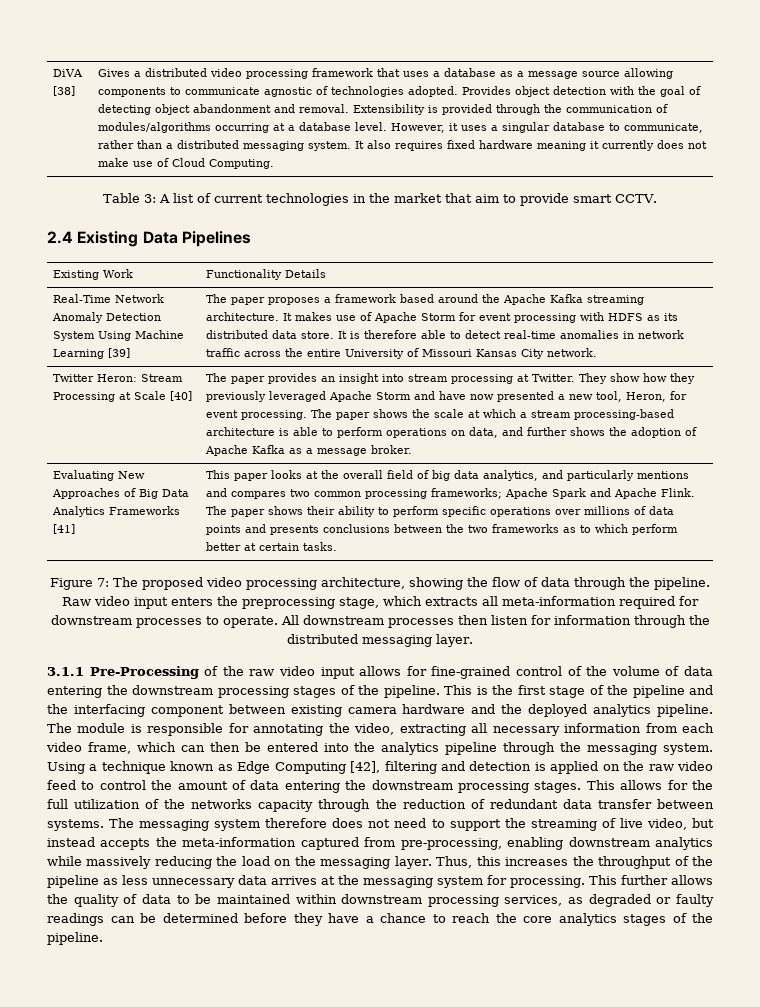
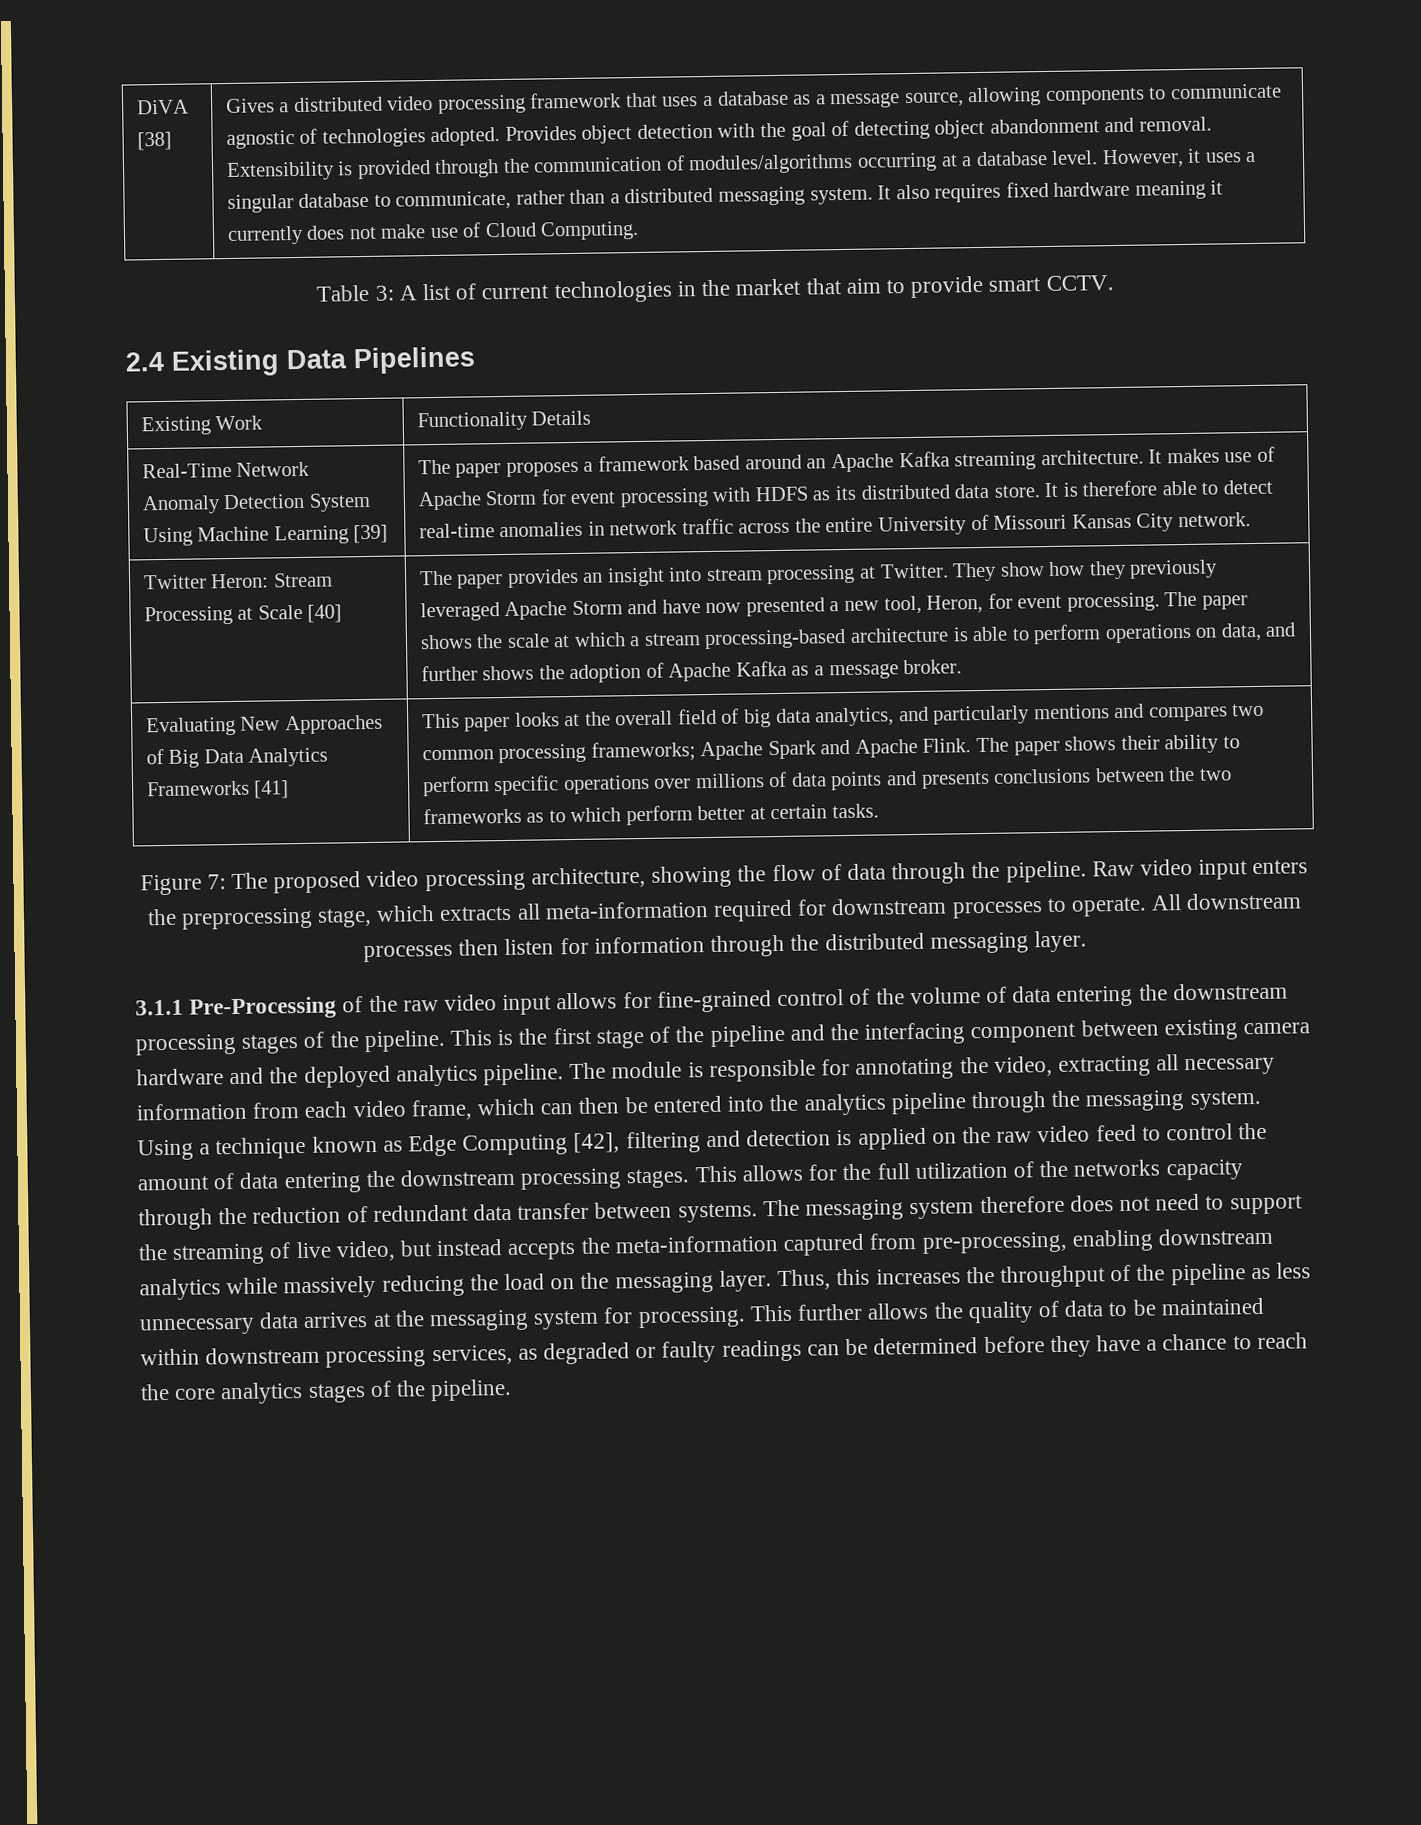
- Gives a distributed video processing framework that uses a database as a message source allowing components to communicate agnostic of technologies adopted.
+ Gives a distributed video processing framework that uses a database as a message source, allowing components to communicate agnostic of technologies adopted.
- The paper proposes a framework based around the Apache Kafka streaming architecture.
+ The paper proposes a framework based around an Apache Kafka streaming architecture.

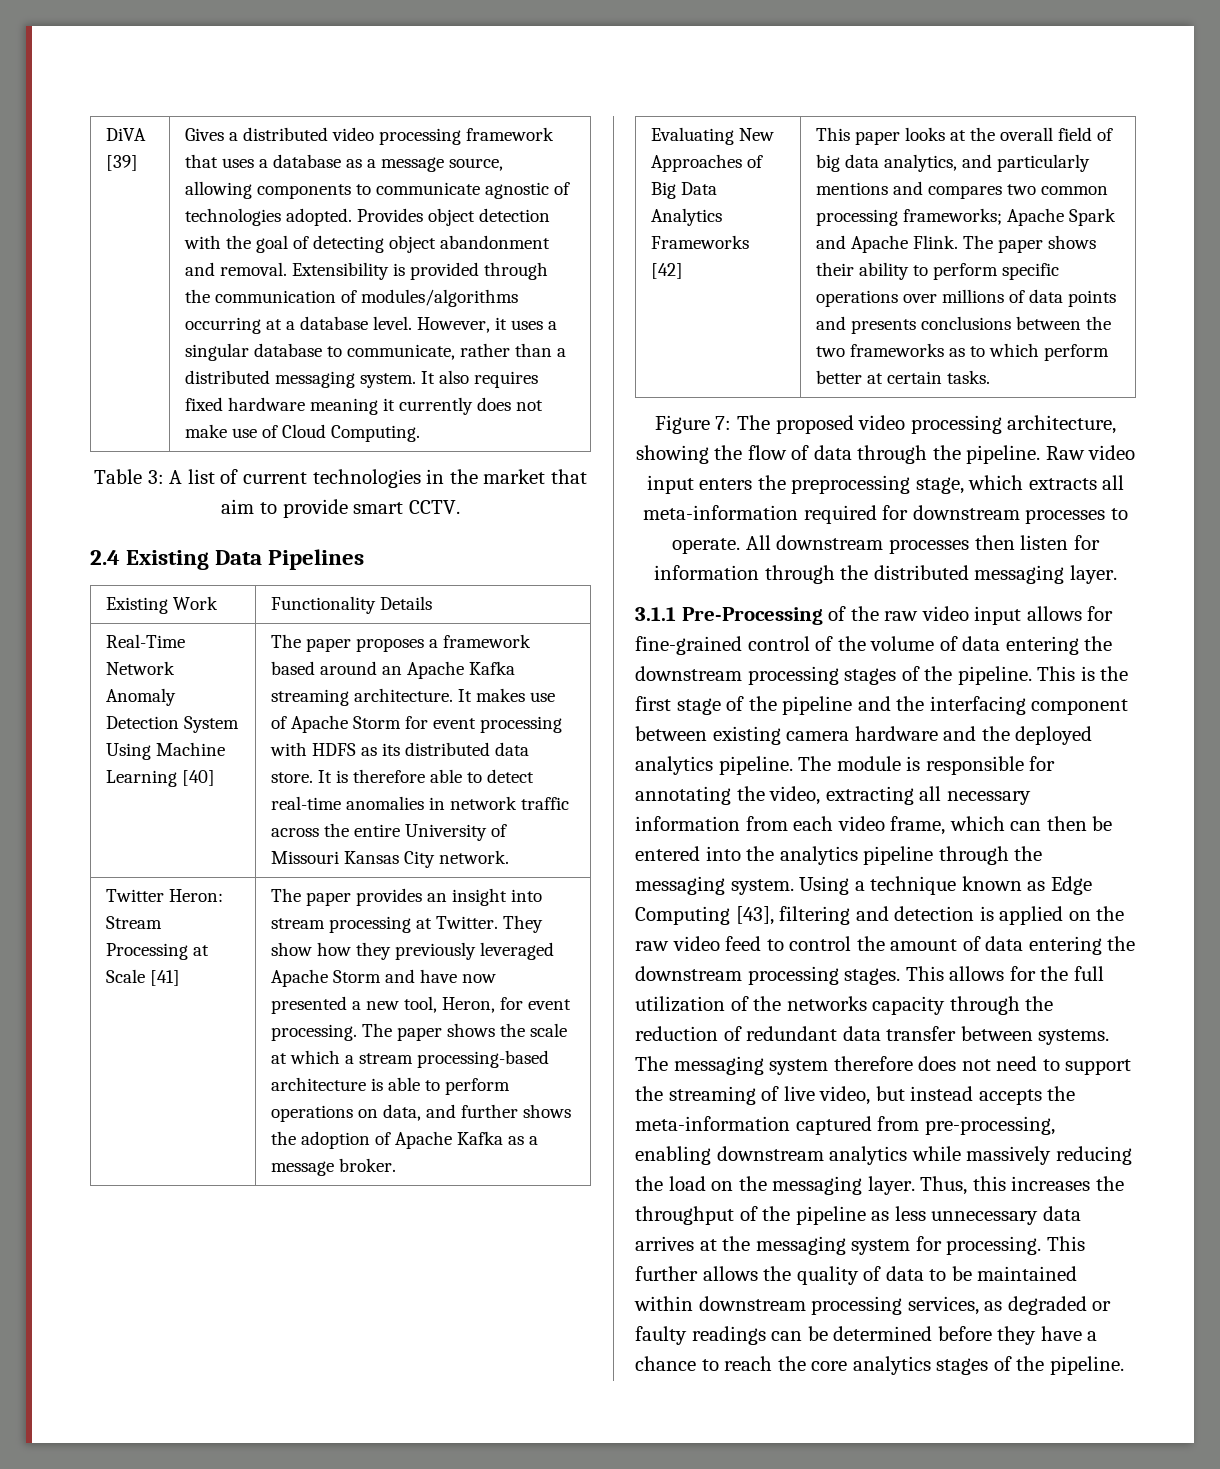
- DiVA [38]
+ DiVA [39]
- Real-Time Network Anomaly Detection System Using Machine Learning [39]
+ Real-Time Network Anomaly Detection System Using Machine Learning [40]
- Twitter Heron: Stream Processing at Scale [40]
+ Twitter Heron: Stream Processing at Scale [41]
- Evaluating New Approaches of Big Data Analytics Frameworks [41]
+ Evaluating New Approaches of Big Data Analytics Frameworks [42]
- Using a technique known as Edge Computing [42], filtering and detection is applied on the raw video feed to control the amount of data entering the downstream processing stages.
+ Using a technique known as Edge Computing [43], filtering and detection is applied on the raw video feed to control the amount of data entering the downstream processing stages.

